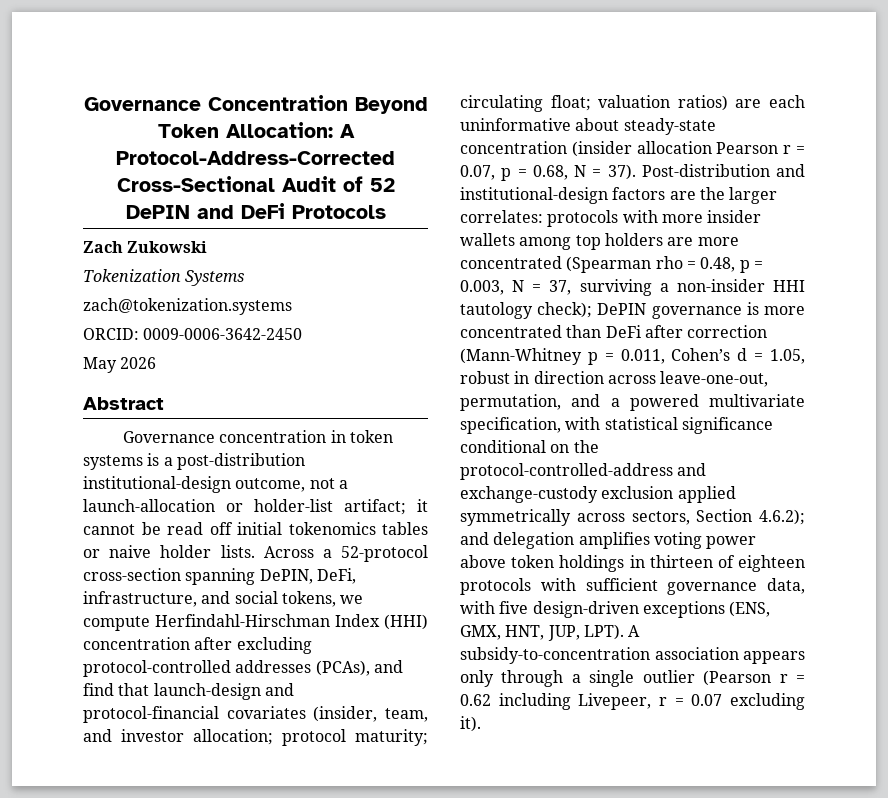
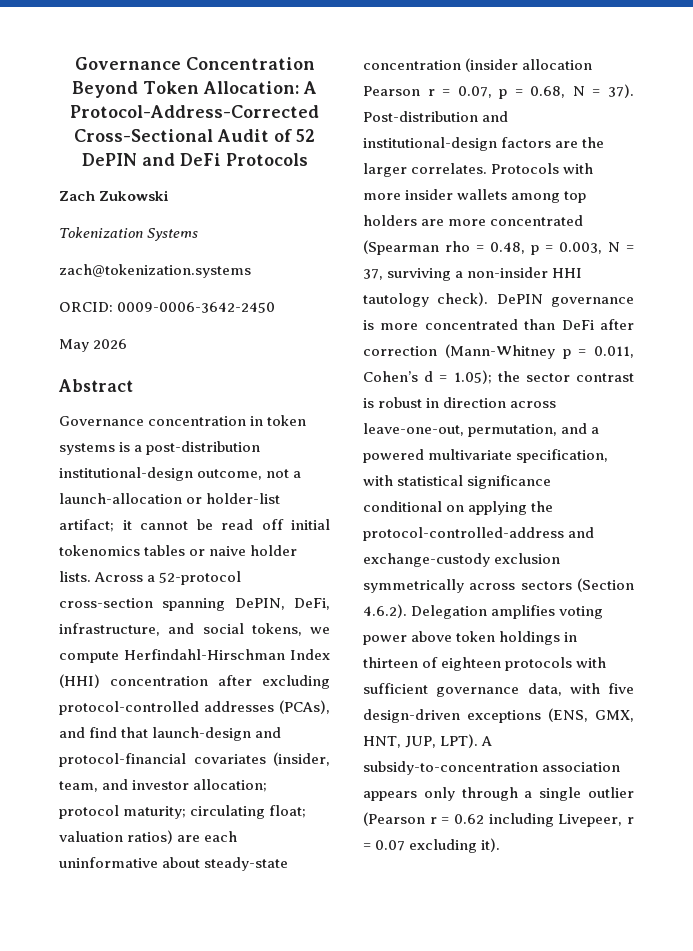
- Post-distribution and institutional-design factors are the larger correlates: protocols with more insider wallets among top holders are more concentrated (Spearman rho = 0.48, p = 0.003, N = 37, surviving a non-insider HHI tautology check);
+ Post-distribution and institutional-design factors are the larger correlates. Protocols with more insider wallets among top holders are more concentrated (Spearman rho = 0.48, p = 0.003, N = 37, surviving a non-insider HHI tautology check).
- DePIN governance is more concentrated than DeFi after correction (Mann-Whitney p = 0.011, Cohen’s d = 1.05, robust in direction across leave-one-out, permutation, and a powered multivariate specification, with statistical significance conditional on the protocol-controlled-address and exchange-custody exclusion applied symmetrically across sectors, Section 4.6.2); and delegation amplifies voting power above token holdings in thirteen of eighteen protocols with sufficient governance data, with five design-driven exceptions (ENS, GMX, HNT, JUP, LPT).
+ DePIN governance is more concentrated than DeFi after correction (Mann-Whitney p = 0.011, Cohen’s d = 1.05); the sector contrast is robust in direction across leave-one-out, permutation, and a powered multivariate specification, with statistical significance conditional on applying the protocol-controlled-address and exchange-custody exclusion symmetrically across sectors (Section 4.6.2). Delegation amplifies voting power above token holdings in thirteen of eighteen protocols with sufficient governance data, with five design-driven exceptions (ENS, GMX, HNT, JUP, LPT).

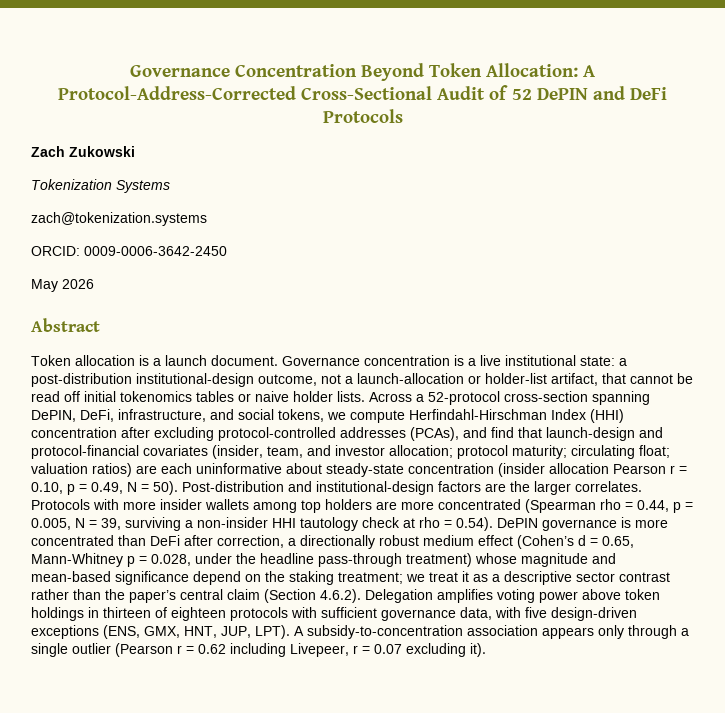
- Governance concentration in token systems is a post-distribution institutional-design outcome, not a launch-allocation or holder-list artifact; it cannot be read off initial tokenomics tables or naive holder lists.
+ Token allocation is a launch document. Governance concentration is a live institutional state: a post-distribution institutional-design outcome, not a launch-allocation or holder-list artifact, that cannot be read off initial tokenomics tables or naive holder lists.
- Across a 52-protocol cross-section spanning DePIN, DeFi, infrastructure, and social tokens, we compute Herfindahl-Hirschman Index (HHI) concentration after excluding protocol-controlled addresses (PCAs), and find that launch-design and protocol-financial covariates (insider, team, and investor allocation; protocol maturity; circulating float; valuation ratios) are each uninformative about steady-state concentration (insider allocation Pearson r = 0.07, p = 0.68, N = 37).
+ Across a 52-protocol cross-section spanning DePIN, DeFi, infrastructure, and social tokens, we compute Herfindahl-Hirschman Index (HHI) concentration after excluding protocol-controlled addresses (PCAs), and find that launch-design and protocol-financial covariates (insider, team, and investor allocation; protocol maturity; circulating float; valuation ratios) are each uninformative about steady-state concentration (insider allocation Pearson r = 0.10, p = 0.49, N = 50).
- Protocols with more insider wallets among top holders are more concentrated (Spearman rho = 0.48, p = 0.003, N = 37, surviving a non-insider HHI tautology check). DePIN governance is more concentrated than DeFi after correction (Mann-Whitney p = 0.011, Cohen’s d = 1.05); the sector contrast is robust in direction across leave-one-out, permutation, and a powered multivariate specification, with statistical significance conditional on applying the protocol-controlled-address and exchange-custody exclusion symmetrically across sectors (Section 4.6.2). Delegation amplifies voting power above token holdings in thirteen of eighteen protocols with sufficient governance data, with five design-driven exceptions (ENS, GMX, HNT, JUP, LPT).
+ Protocols with more insider wallets among top holders are more concentrated (Spearman rho = 0.44, p = 0.005, N = 39, surviving a non-insider HHI tautology check at rho = 0.54). DePIN governance is more concentrated than DeFi after correction, a directionally robust medium effect (Cohen’s d = 0.65, Mann-Whitney p = 0.028, under the headline pass-through treatment) whose magnitude and mean-based significance depend on the staking treatment; we treat it as a descriptive sector contrast rather than the paper’s central claim (Section 4.6.2). Delegation amplifies voting power above token holdings in thirteen of eighteen protocols with sufficient governance data, with five design-driven exceptions (ENS, GMX, HNT, JUP, LPT).

